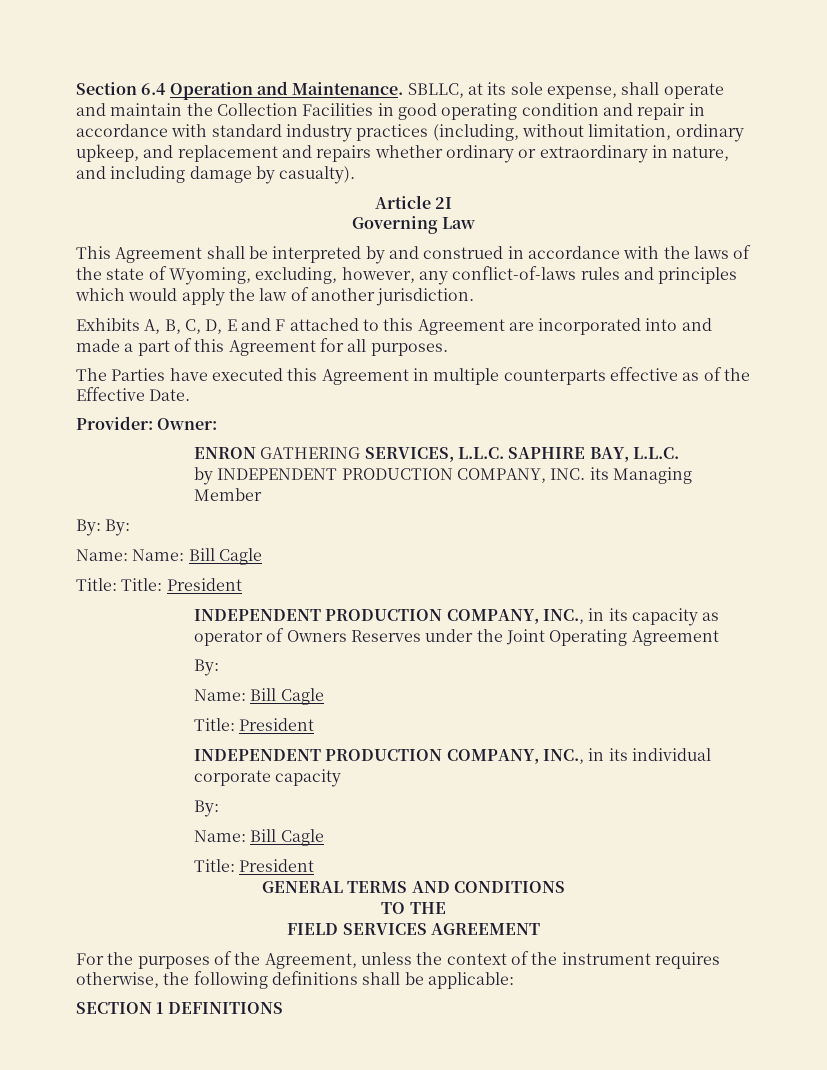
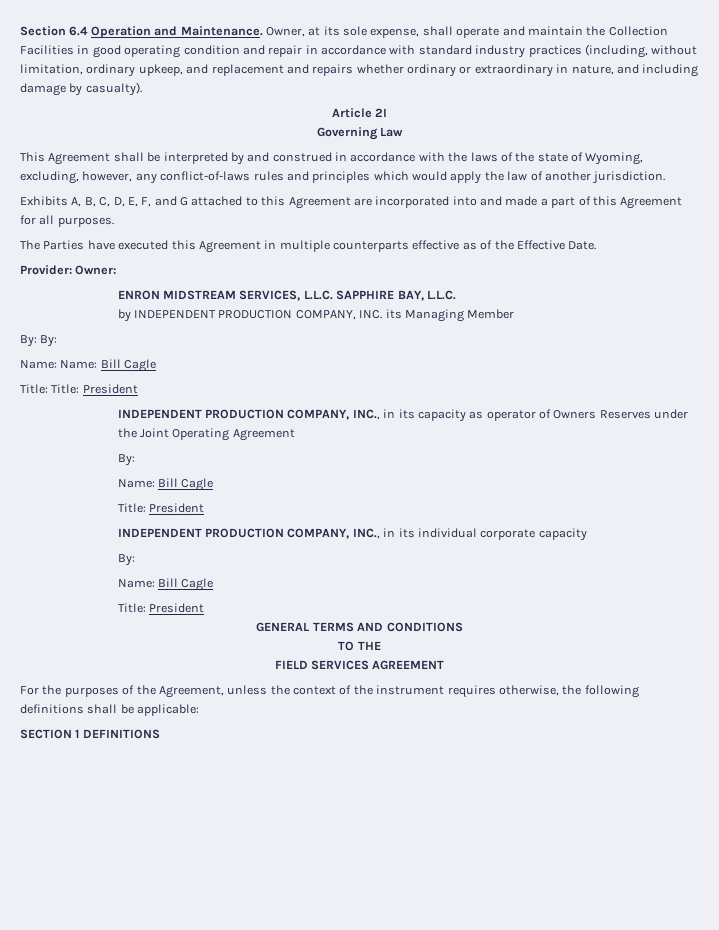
- SBLLC, at its sole expense, shall operate and maintain the Collection Facilities in good operating condition and repair in accordance with standard industry practices (including, without limitation, ordinary upkeep, and replacement and repairs whether ordinary or extraordinary in nature, and including damage by casualty).
+ Owner, at its sole expense, shall operate and maintain the Collection Facilities in good operating condition and repair in accordance with standard industry practices (including, without limitation, ordinary upkeep, and replacement and repairs whether ordinary or extraordinary in nature, and including damage by casualty).
- Exhibits A, B, C, D, E and F attached to this Agreement are incorporated into and made a part of this Agreement for all purposes.
+ Exhibits A, B, C, D, E, F, and G attached to this Agreement are incorporated into and made a part of this Agreement for all purposes.
- ENRON GATHERING SERVICES, L.L.C. SAPHIRE BAY, L.L.C.
+ ENRON MIDSTREAM SERVICES, L.L.C. SAPPHIRE BAY, L.L.C.

